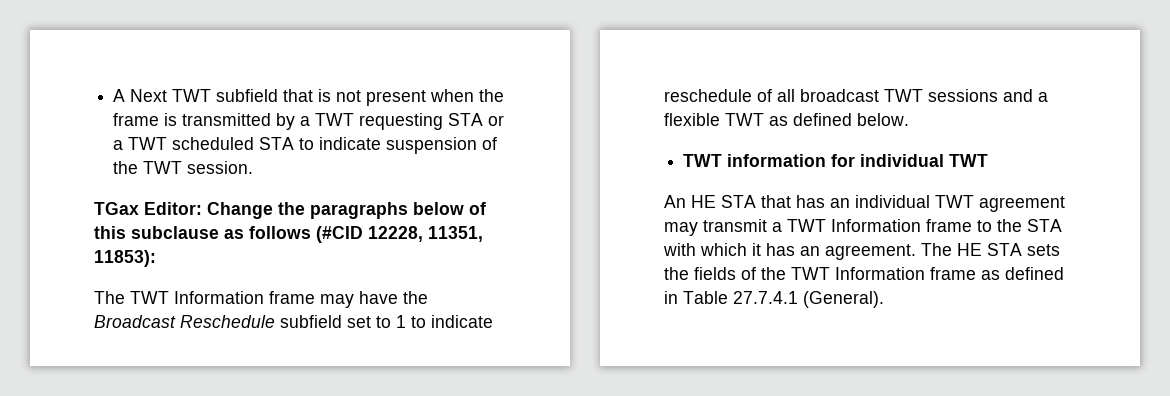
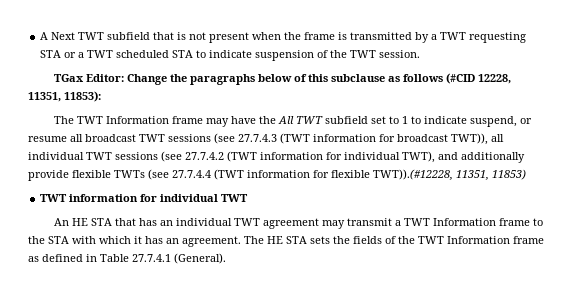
- The TWT Information frame may have the Broadcast Reschedule subfield set to 1 to indicate reschedule of all broadcast TWT sessions and a flexible TWT as defined below.
+ The TWT Information frame may have the All TWT subfield set to 1 to indicate suspend, or resume all broadcast TWT sessions (see 27.7.4.3 (TWT information for broadcast TWT)), all individual TWT sessions (see 27.7.4.2 (TWT information for individual TWT), and additionally provide flexible TWTs (see 27.7.4.4 (TWT information for flexible TWT)).(#12228, 11351, 11853)

